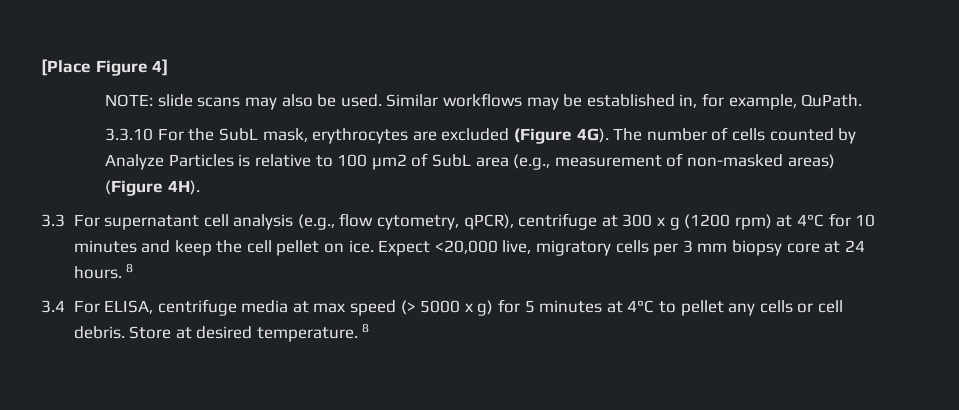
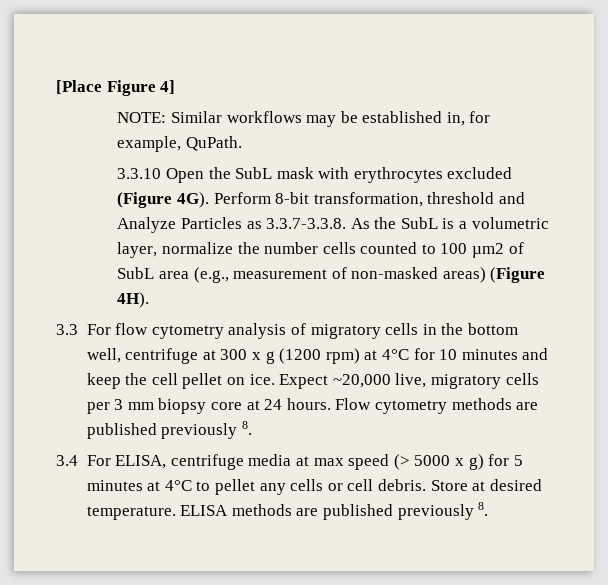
- NOTE: slide scans may also be used. Similar workflows may be established in, for example, QuPath.
+ NOTE: Similar workflows may be established in, for example, QuPath.
- 3.3.10 For the SubL mask, erythrocytes are excluded (Figure 4G). The number of cells counted by Analyze Particles is relative to 100 µm2 of SubL area (e.g., measurement of non-masked areas) (Figure 4H).
+ 3.3.10 Open the SubL mask with erythrocytes excluded (Figure 4G). Perform 8-bit transformation, threshold and Analyze Particles as 3.3.7-3.3.8. As the SubL is a volumetric layer, normalize the number cells counted to 100 µm2 of SubL area (e.g., measurement of non-masked areas) (Figure 4H).
- 3.3 For supernatant cell analysis (e.g., flow cytometry, qPCR), centrifuge at 300 x g (1200 rpm) at 4°C for 10 minutes and keep the cell pellet on ice.
+ 3.3 For flow cytometry analysis of migratory cells in the bottom well, centrifuge at 300 x g (1200 rpm) at 4°C for 10 minutes and keep the cell pellet on ice.
- Expect <20,000 live, migratory cells per 3 mm biopsy core at 24 hours. 8
+ Expect ~20,000 live, migratory cells per 3 mm biopsy core at 24 hours. Flow cytometry methods are published previously 8.
- Store at desired temperature. 8
+ Store at desired temperature. ELISA methods are published previously 8.

